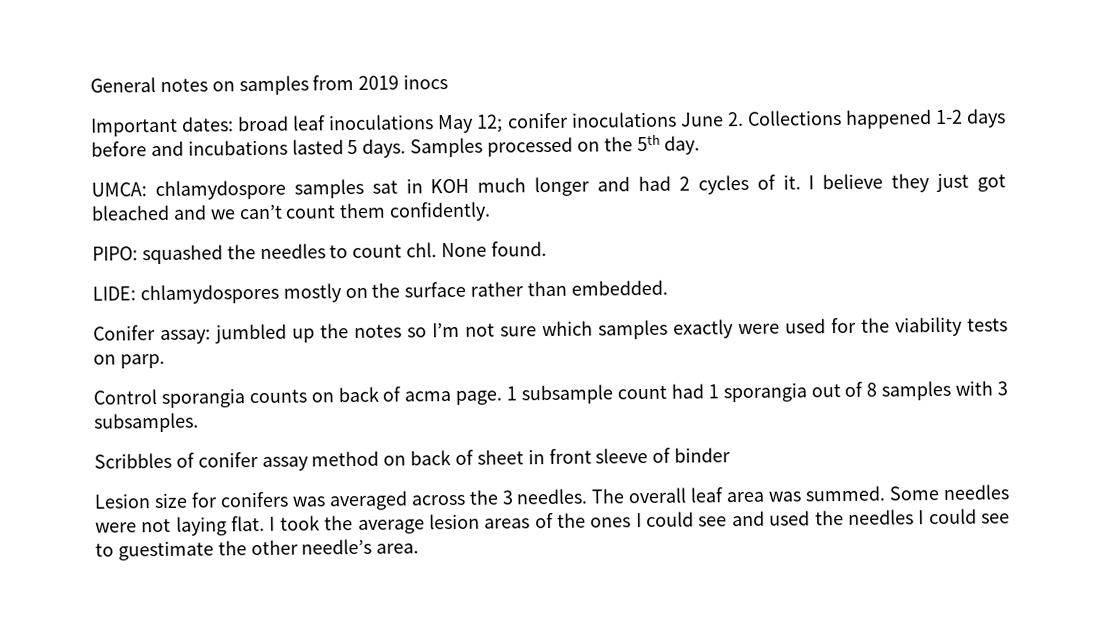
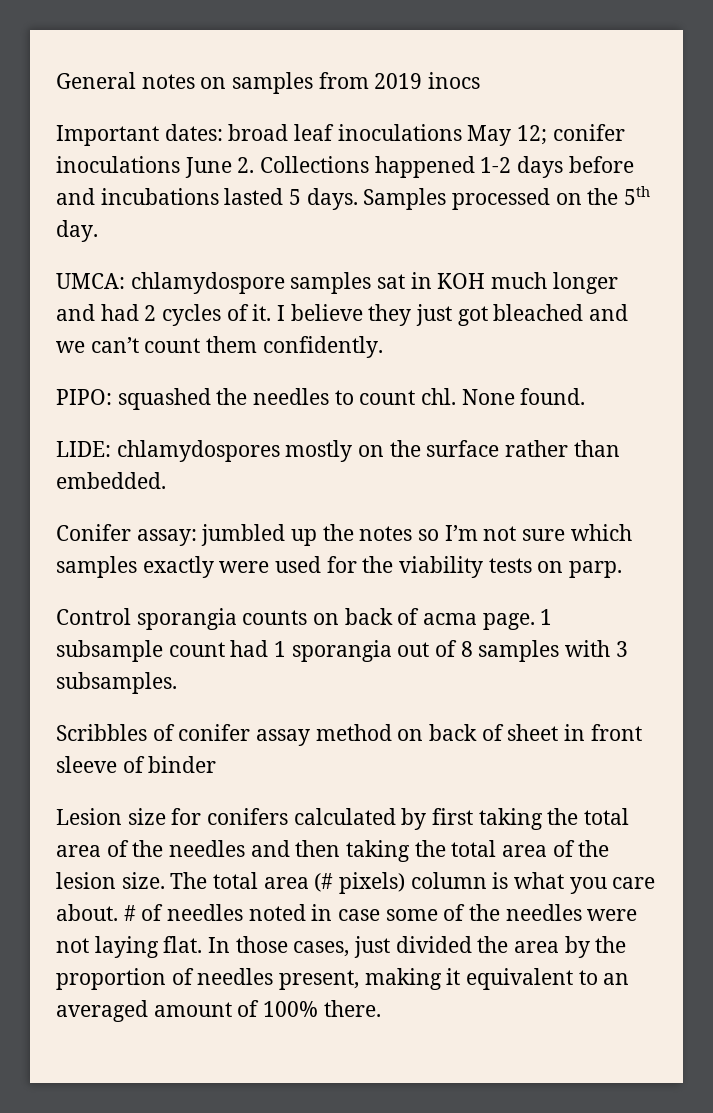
- Lesion size for conifers was averaged across the 3 needles. The overall leaf area was summed. Some needles were not laying flat.
+ Lesion size for conifers calculated by first taking the total area of the needles and then taking the total area of the lesion size. The total area (# pixels) column is what you care about. # of needles noted in case some of the needles were not laying flat.
- I took the average lesion areas of the ones I could see and used the needles I could see to guestimate the other needle’s area.
+ In those cases, just divided the area by the proportion of needles present, making it equivalent to an averaged amount of 100% there.

